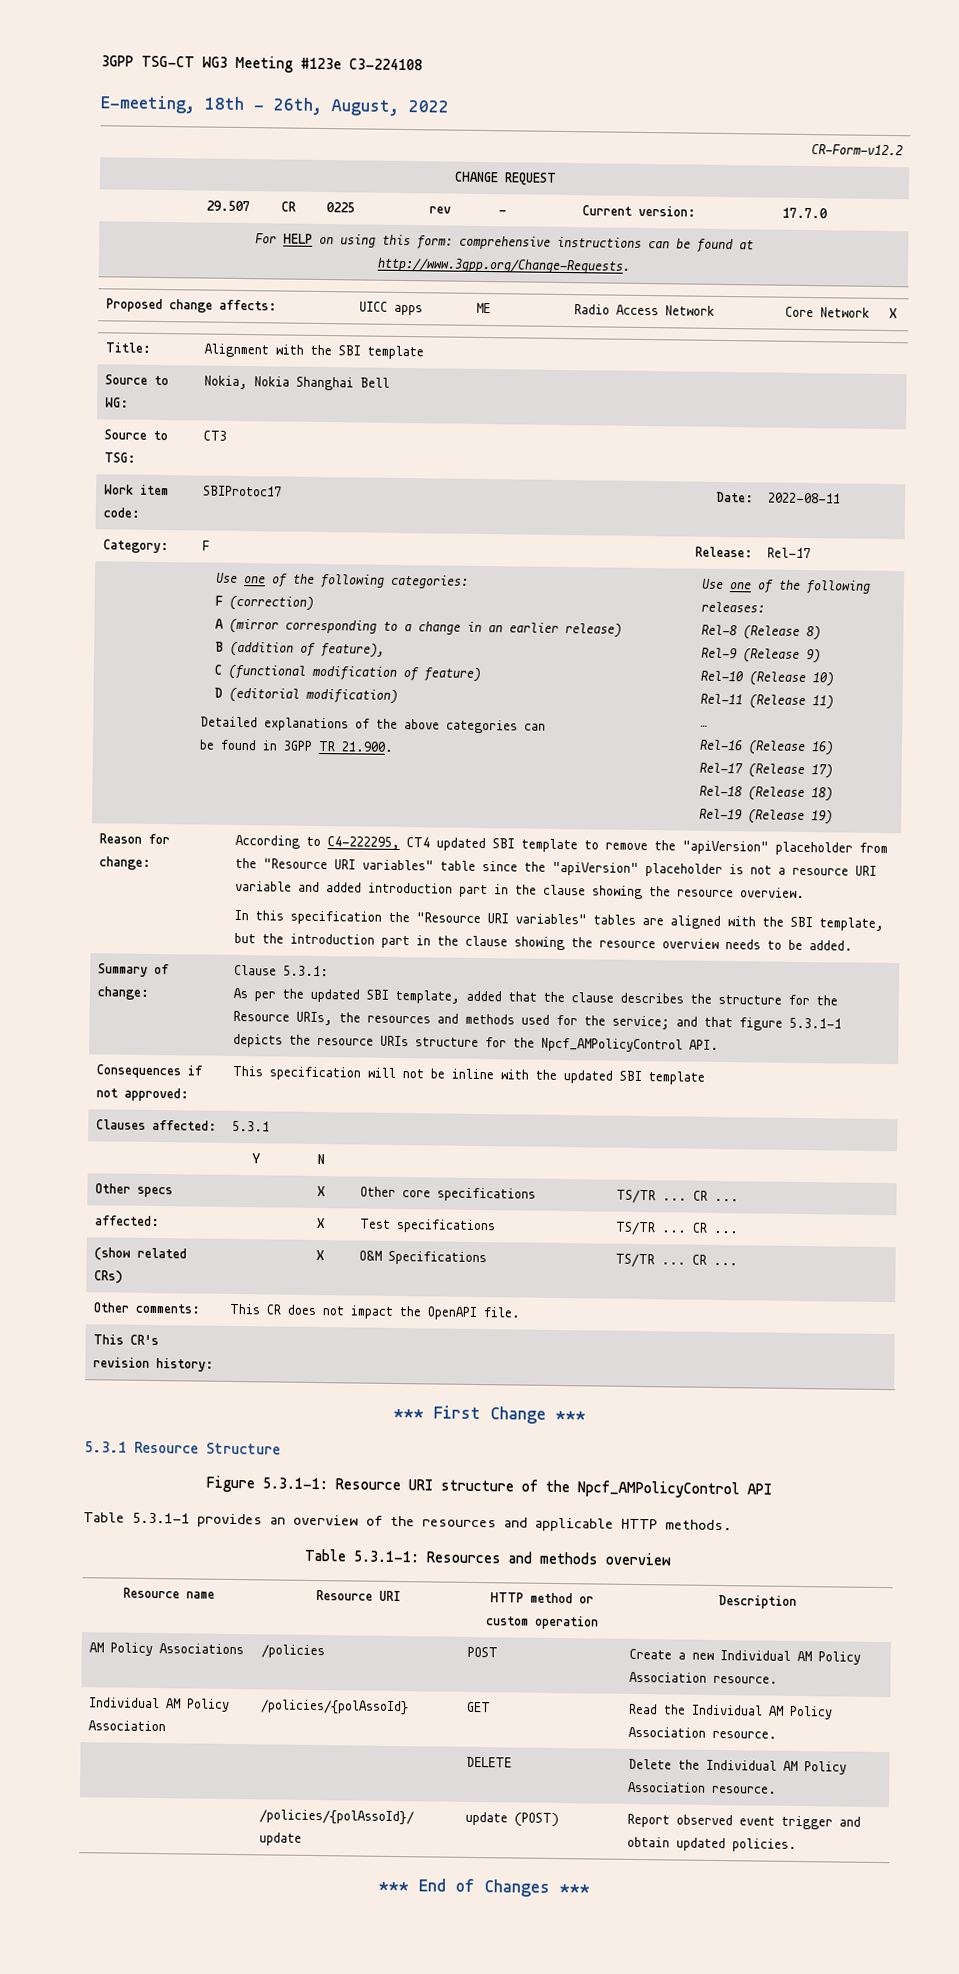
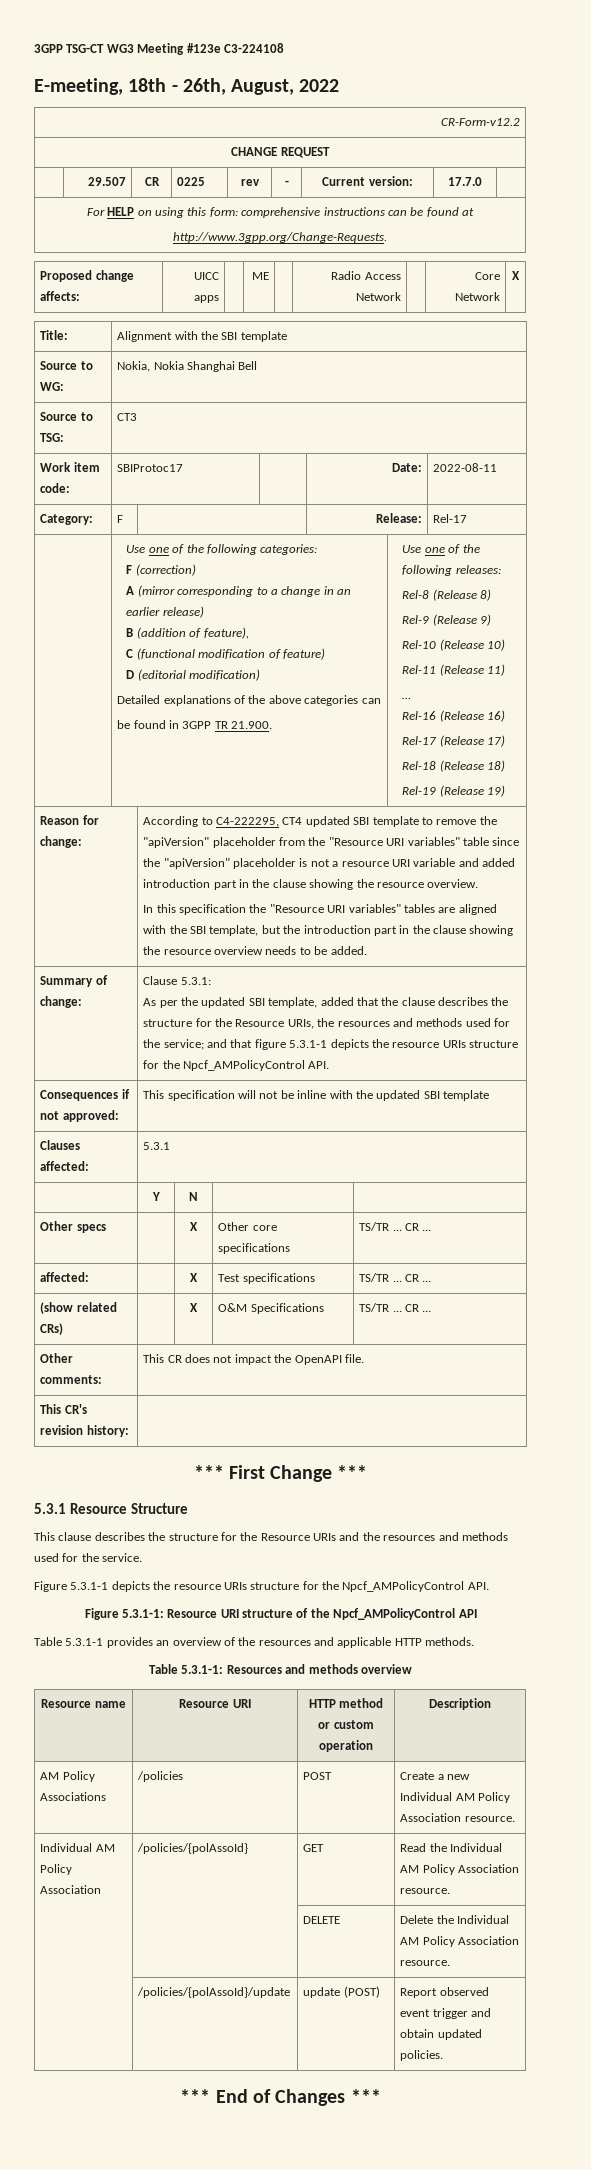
+ This clause describes the structure for the Resource URIs and the resources and methods used for the service.
+ Figure 5.3.1-1 depicts the resource URIs structure for the Npcf_AMPolicyControl API.

